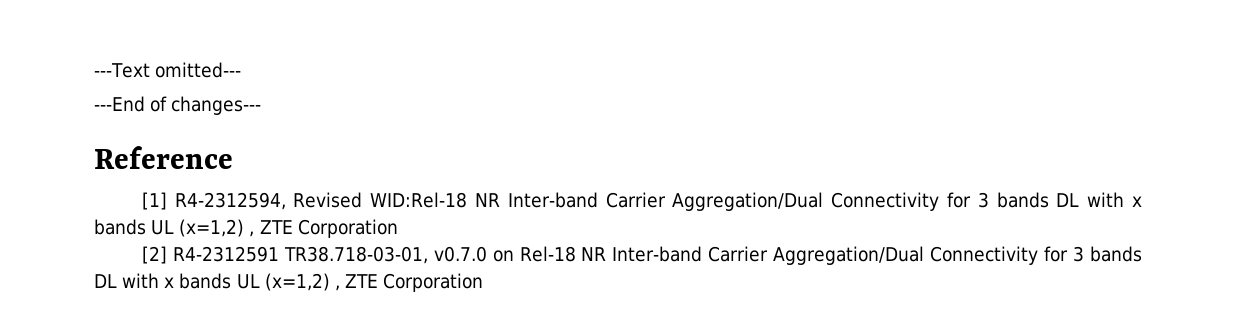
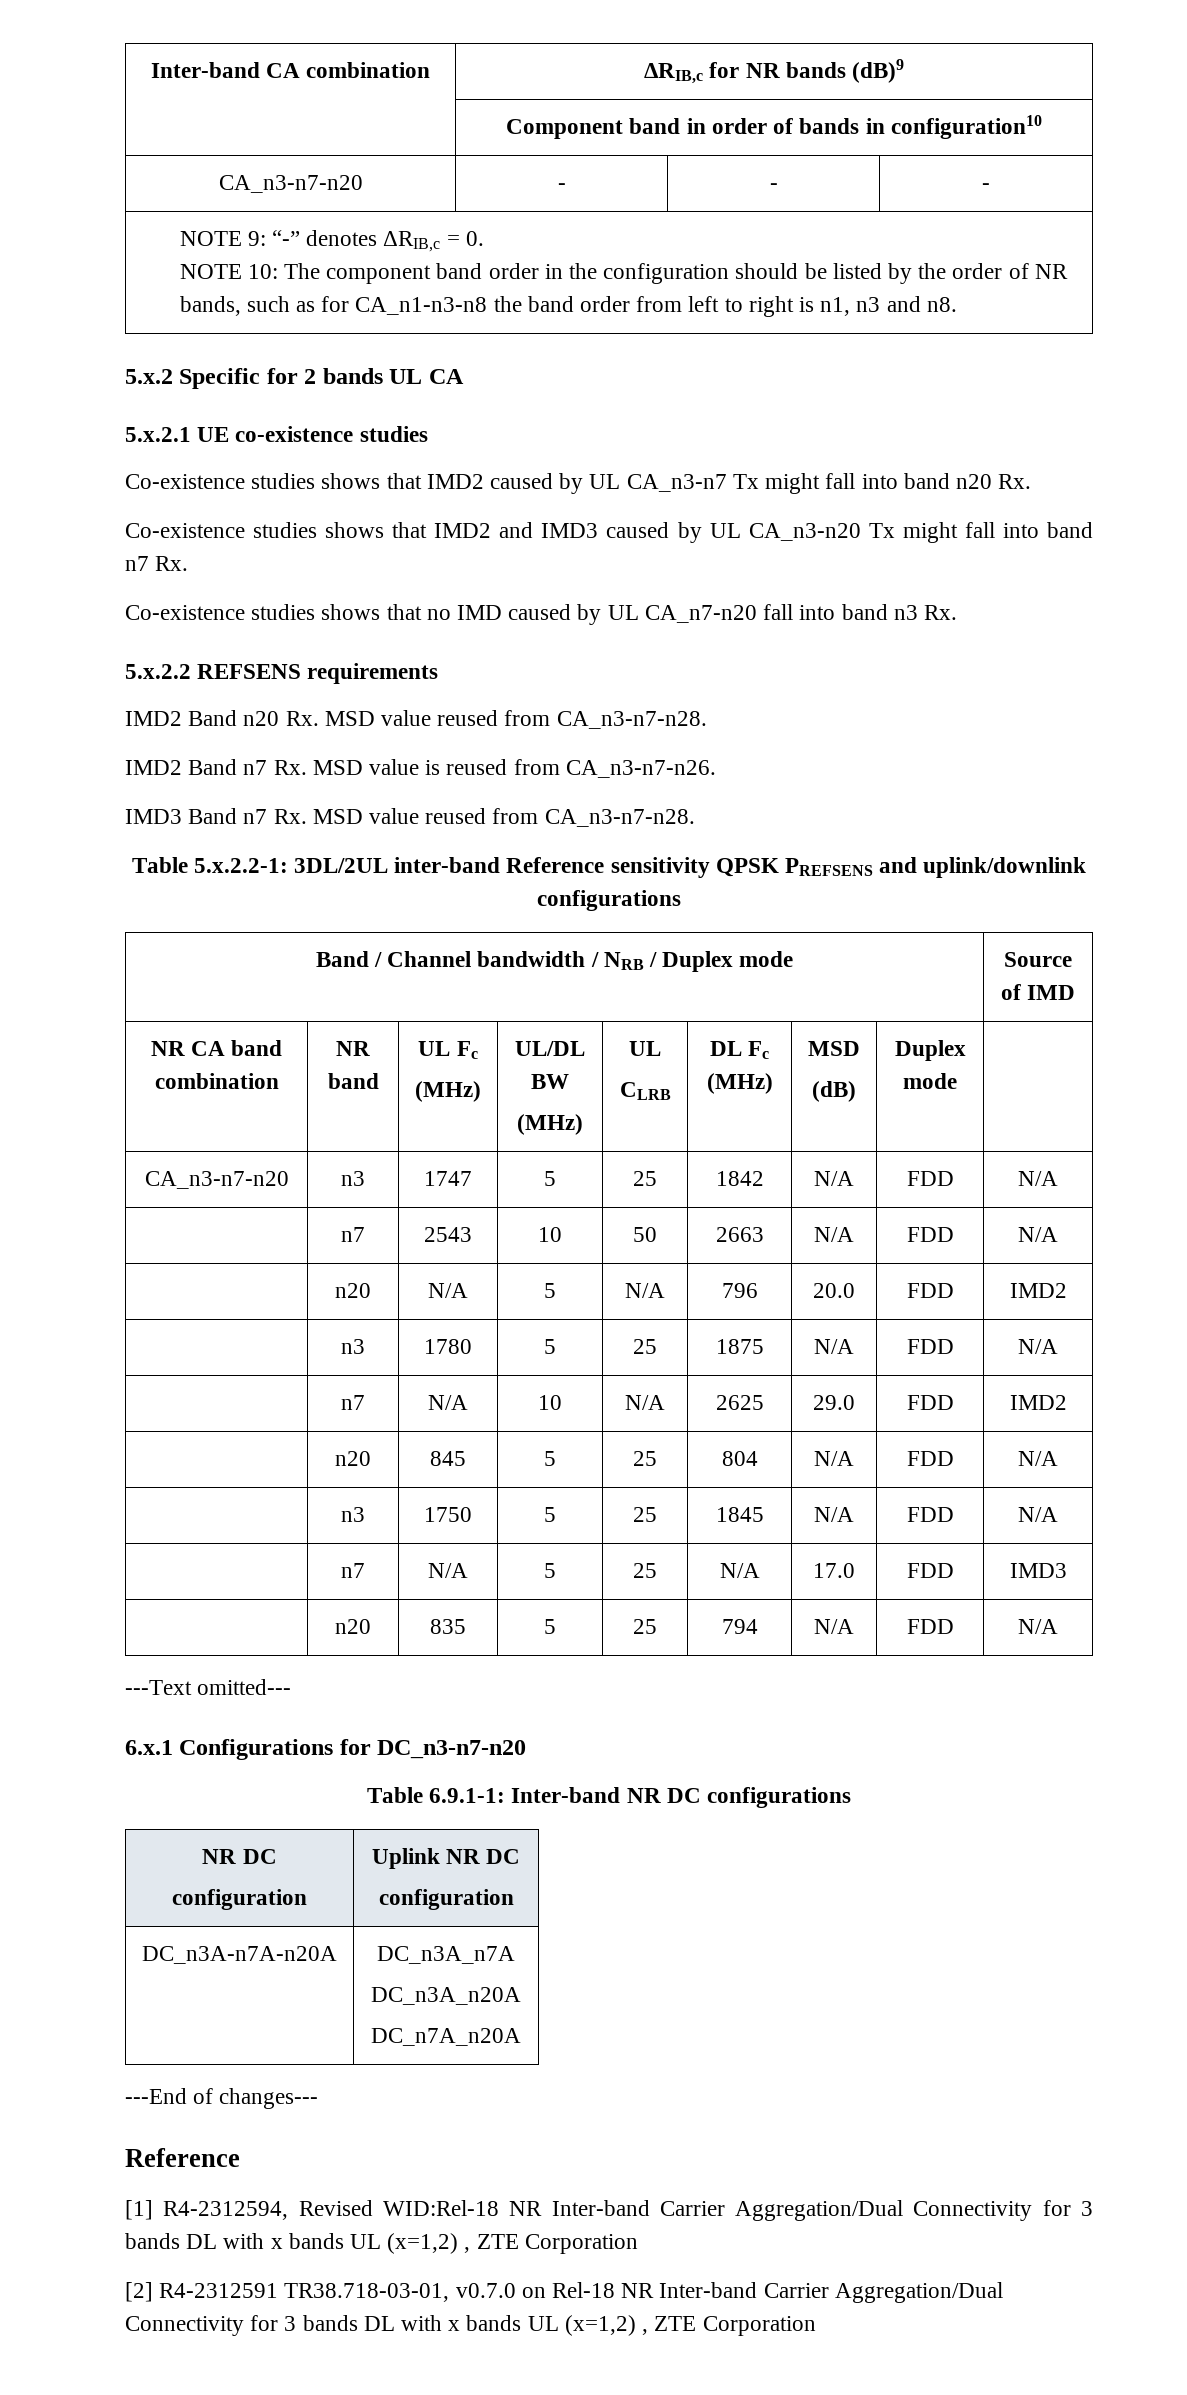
+ Inter-band CA combination | ΔRIB,c for NR bands (dB)9
+ | Component band in order of bands in configuration10
+ CA_n3-n7-n20 | - | - | -
+ NOTE 9: “-” denotes ΔRIB,c = 0.
+ NOTE 10: The component band order in the configuration should be listed by the order of NR bands, such as for CA_n1-n3-n8 the band order from left to right is n1, n3 and n8.
+ 5.x.2 Specific for 2 bands UL CA
+ 5.x.2.1 UE co-existence studies
+ Co-existence studies shows that IMD2 caused by UL CA_n3-n7 Tx might fall into band n20 Rx.
+ Co-existence studies shows that IMD2 and IMD3 caused by UL CA_n3-n20 Tx might fall into band n7 Rx.
+ Co-existence studies shows that no IMD caused by UL CA_n7-n20 fall into band n3 Rx.
+ 5.x.2.2 REFSENS requirements
+ IMD2 Band n20 Rx. MSD value reused from CA_n3-n7-n28.
+ IMD2 Band n7 Rx. MSD value is reused from CA_n3-n7-n26.
+ IMD3 Band n7 Rx. MSD value reused from CA_n3-n7-n28.
+ Table 5.x.2.2-1: 3DL/2UL inter-band Reference sensitivity QPSK PREFSENS and uplink/downlink configurations
+ Band / Channel bandwidth / NRB / Duplex mode | Source of IMD
+ NR CA band combination | NR band | UL Fc
+ (MHz) | UL/DL BW
+ (MHz) | UL
+ CLRB | DL Fc (MHz) | MSD
+ (dB) | Duplex mode |
+ CA_n3-n7-n20 | n3 | 1747 | 5 | 25 | 1842 | N/A | FDD | N/A
+ | n7 | 2543 | 10 | 50 | 2663 | N/A | FDD | N/A
+ | n20 | N/A | 5 | N/A | 796 | 20.0 | FDD | IMD2
+ | n3 | 1780 | 5 | 25 | 1875 | N/A | FDD | N/A
+ | n7 | N/A | 10 | N/A | 2625 | 29.0 | FDD | IMD2
+ | n20 | 845 | 5 | 25 | 804 | N/A | FDD | N/A
+ | n3 | 1750 | 5 | 25 | 1845 | N/A | FDD | N/A
+ | n7 | N/A | 5 | 25 | N/A | 17.0 | FDD | IMD3
+ | n20 | 835 | 5 | 25 | 794 | N/A | FDD | N/A
  ---Text omitted---
+ 6.x.1 Configurations for DC_n3-n7-n20
+ Table 6.9.1-1: Inter-band NR DC configurations
+ NR DC
+ configuration | Uplink NR DC
+ configuration
+ DC_n3A-n7A-n20A | DC_n3A_n7A
+ DC_n3A_n20A
+ DC_n7A_n20A

